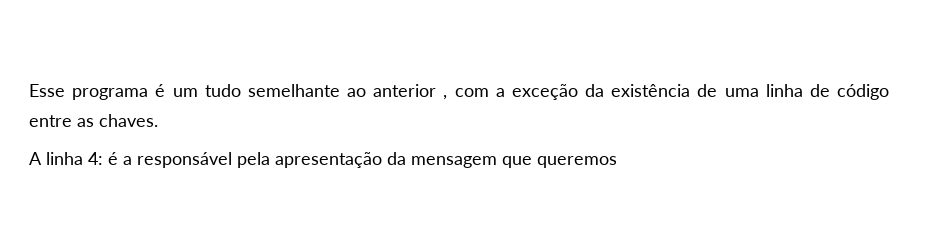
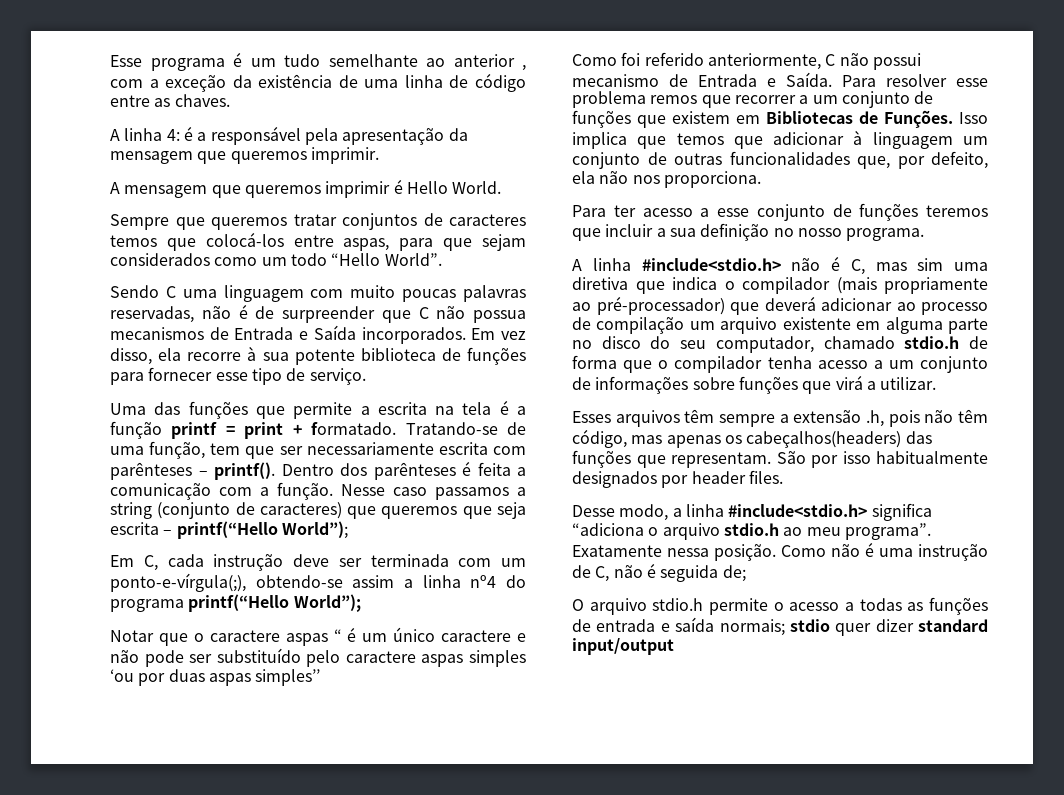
- A linha 4: é a responsável pela apresentação da mensagem que queremos
+ A linha 4: é a responsável pela apresentação da mensagem que queremos imprimir.
+ A mensagem que queremos imprimir é Hello World.
+ Sempre que queremos tratar conjuntos de caracteres temos que colocá-los entre aspas, para que sejam considerados como um todo “Hello World”.
+ Sendo C uma linguagem com muito poucas palavras reservadas, não é de surpreender que C não possua mecanismos de Entrada e Saída incorporados. Em vez disso, ela recorre à sua potente biblioteca de funções para fornecer esse tipo de serviço.
+ Uma das funções que permite a escrita na tela é a função printf = print + formatado. Tratando-se de uma função, tem que ser necessariamente escrita com parênteses – printf(). Dentro dos parênteses é feita a comunicação com a função. Nesse caso passamos a string (conjunto de caracteres) que queremos que seja escrita – printf(“Hello World”);
+ Em C, cada instrução deve ser terminada com um ponto-e-vírgula(;), obtendo-se assim a linha nº4 do programa printf(“Hello World”);
+ Notar que o caractere aspas “ é um único caractere e não pode ser substituído pelo caractere aspas simples ‘ou por duas aspas simples’’
+ Como foi referido anteriormente, C não possui mecanismo de Entrada e Saída. Para resolver esse problema remos que recorrer a um conjunto de funções que existem em Bibliotecas de Funções. Isso implica que temos que adicionar à linguagem um conjunto de outras funcionalidades que, por defeito, ela não nos proporciona.
+ Para ter acesso a esse conjunto de funções teremos que incluir a sua definição no nosso programa.
+ A linha #include<stdio.h> não é C, mas sim uma diretiva que indica o compilador (mais propriamente ao pré-processador) que deverá adicionar ao processo de compilação um arquivo existente em alguma parte no disco do seu computador, chamado stdio.h de forma que o compilador tenha acesso a um conjunto de informações sobre funções que virá a utilizar.
+ Esses arquivos têm sempre a extensão .h, pois não têm código, mas apenas os cabeçalhos(headers) das funções que representam. São por isso habitualmente designados por header files.
+ Desse modo, a linha #include<stdio.h> significa “adiciona o arquivo stdio.h ao meu programa”. Exatamente nessa posição. Como não é uma instrução de C, não é seguida de;
+ O arquivo stdio.h permite o acesso a todas as funções de entrada e saída normais; stdio quer dizer standard input/output

